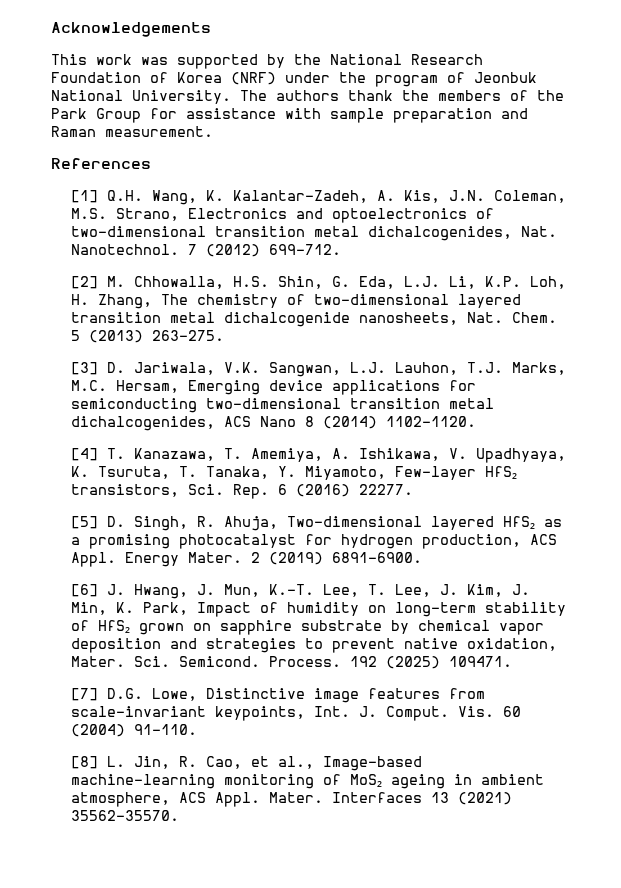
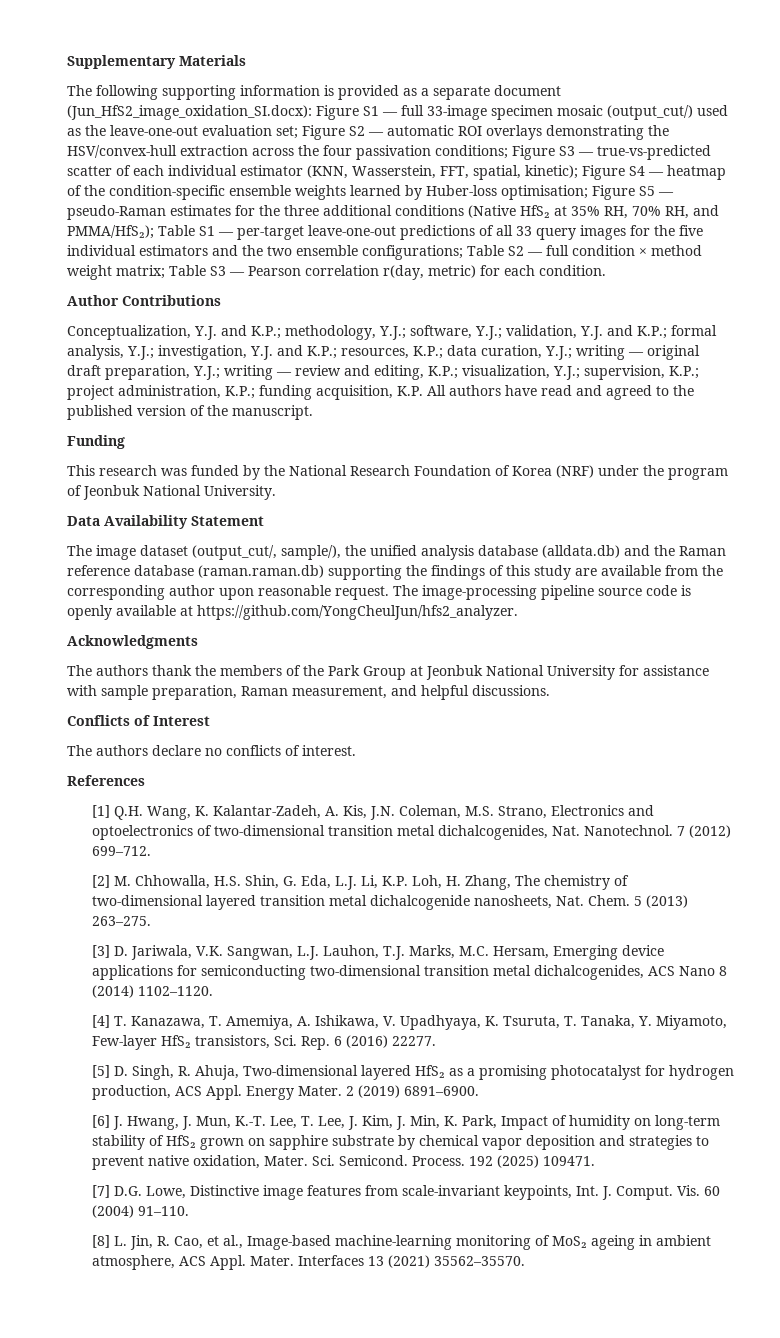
- Acknowledgements
- This work was supported by the National Research Foundation of Korea (NRF) under the program of Jeonbuk National University. The authors thank the members of the Park Group for assistance with sample preparation and Raman measurement.
+ Supplementary Materials
+ The following supporting information is provided as a separate document (Jun_HfS2_image_oxidation_SI.docx): Figure S1 — full 33-image specimen mosaic (output_cut/) used as the leave-one-out evaluation set; Figure S2 — automatic ROI overlays demonstrating the HSV/convex-hull extraction across the four passivation conditions; Figure S3 — true-vs-predicted scatter of each individual estimator (KNN, Wasserstein, FFT, spatial, kinetic); Figure S4 — heatmap of the condition-specific ensemble weights learned by Huber-loss optimisation; Figure S5 — pseudo-Raman estimates for the three additional conditions (Native HfS₂ at 35% RH, 70% RH, and PMMA/HfS₂); Table S1 — per-target leave-one-out predictions of all 33 query images for the five individual estimators and the two ensemble configurations; Table S2 — full condition × method weight matrix; Table S3 — Pearson correlation r(day, metric) for each condition.
+ Author Contributions
+ Conceptualization, Y.J. and K.P.; methodology, Y.J.; software, Y.J.; validation, Y.J. and K.P.; formal analysis, Y.J.; investigation, Y.J. and K.P.; resources, K.P.; data curation, Y.J.; writing — original draft preparation, Y.J.; writing — review and editing, K.P.; visualization, Y.J.; supervision, K.P.; project administration, K.P.; funding acquisition, K.P. All authors have read and agreed to the published version of the manuscript.
+ Funding
+ This research was funded by the National Research Foundation of Korea (NRF) under the program of Jeonbuk National University.
+ Data Availability Statement
+ The image dataset (output_cut/, sample/), the unified analysis database (alldata.db) and the Raman reference database (raman.raman.db) supporting the findings of this study are available from the corresponding author upon reasonable request. The image-processing pipeline source code is openly available at https://github.com/YongCheulJun/hfs2_analyzer.
+ Acknowledgments
+ The authors thank the members of the Park Group at Jeonbuk National University for assistance with sample preparation, Raman measurement, and helpful discussions.
+ Conflicts of Interest
+ The authors declare no conflicts of interest.

